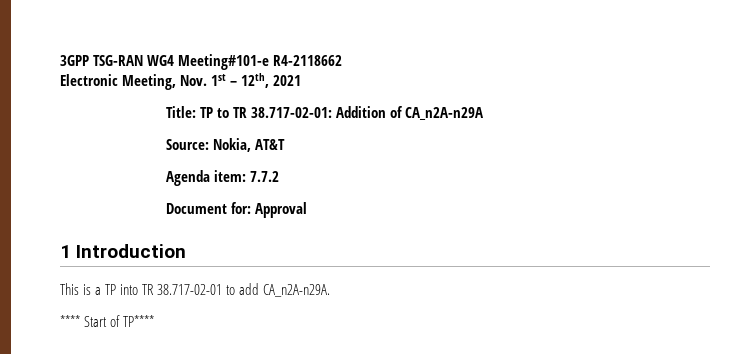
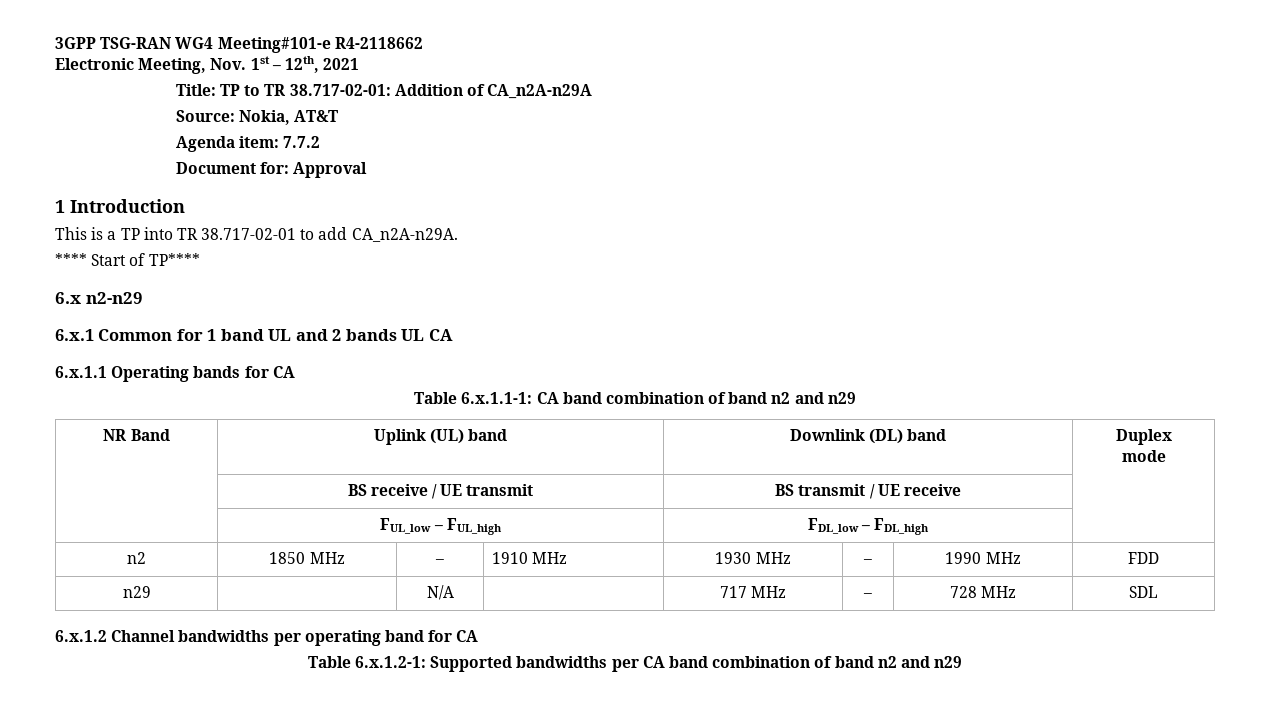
+ 6.x n2-n29
+ 6.x.1 Common for 1 band UL and 2 bands UL CA
+ 6.x.1.1 Operating bands for CA
+ Table 6.x.1.1-1: CA band combination of band n2 and n29
+ NR Band | Uplink (UL) band | Downlink (DL) band | Duplex
+ mode
+ | BS receive / UE transmit | BS transmit / UE receive |
+ | FUL_low – FUL_high | FDL_low – FDL_high |
+ n2 | 1850 MHz | – | 1910 MHz | 1930 MHz | – | 1990 MHz | FDD
+ n29 | | N/A | | 717 MHz | – | 728 MHz | SDL
+ 6.x.1.2 Channel bandwidths per operating band for CA
+ Table 6.x.1.2-1: Supported bandwidths per CA band combination of band n2 and n29

